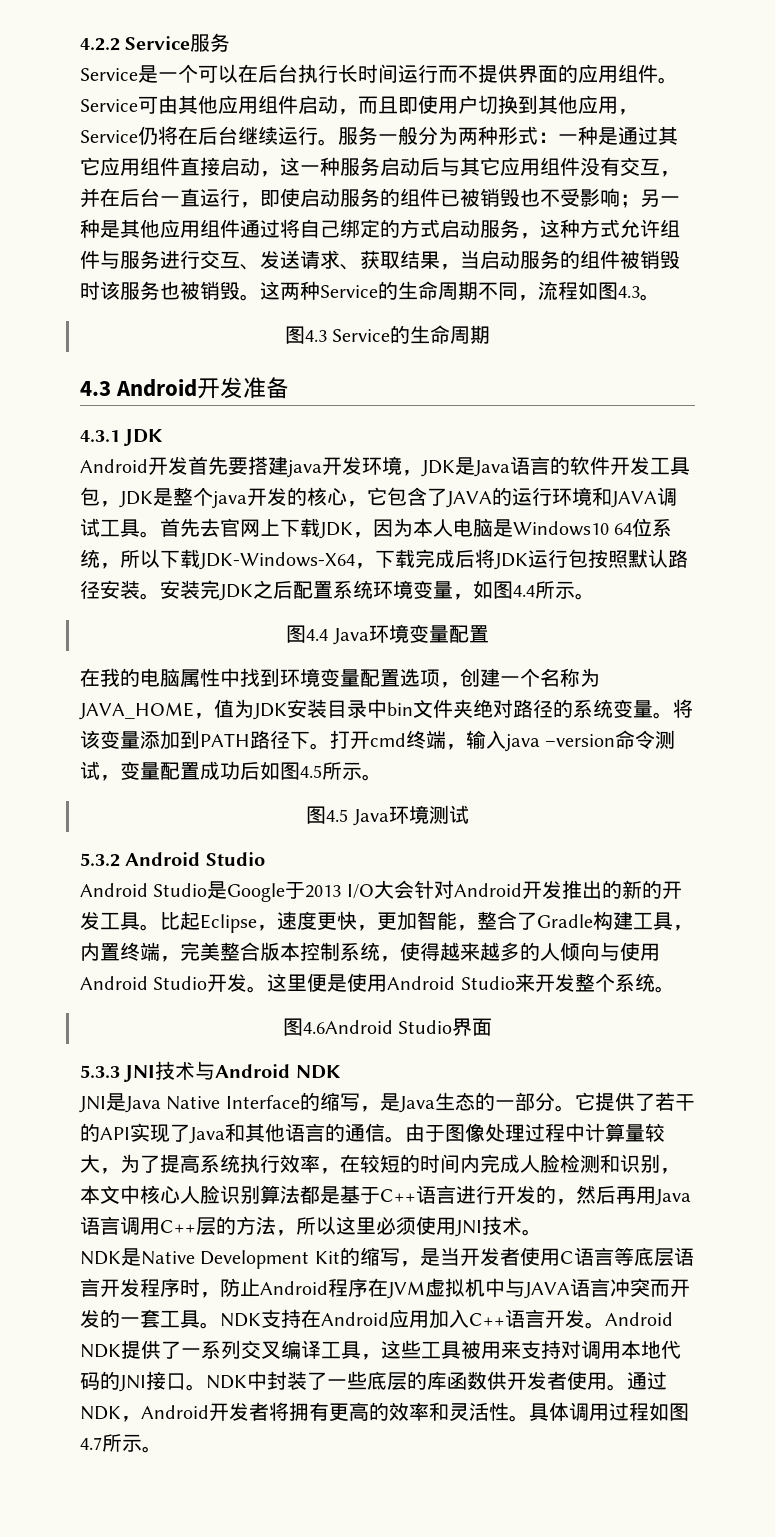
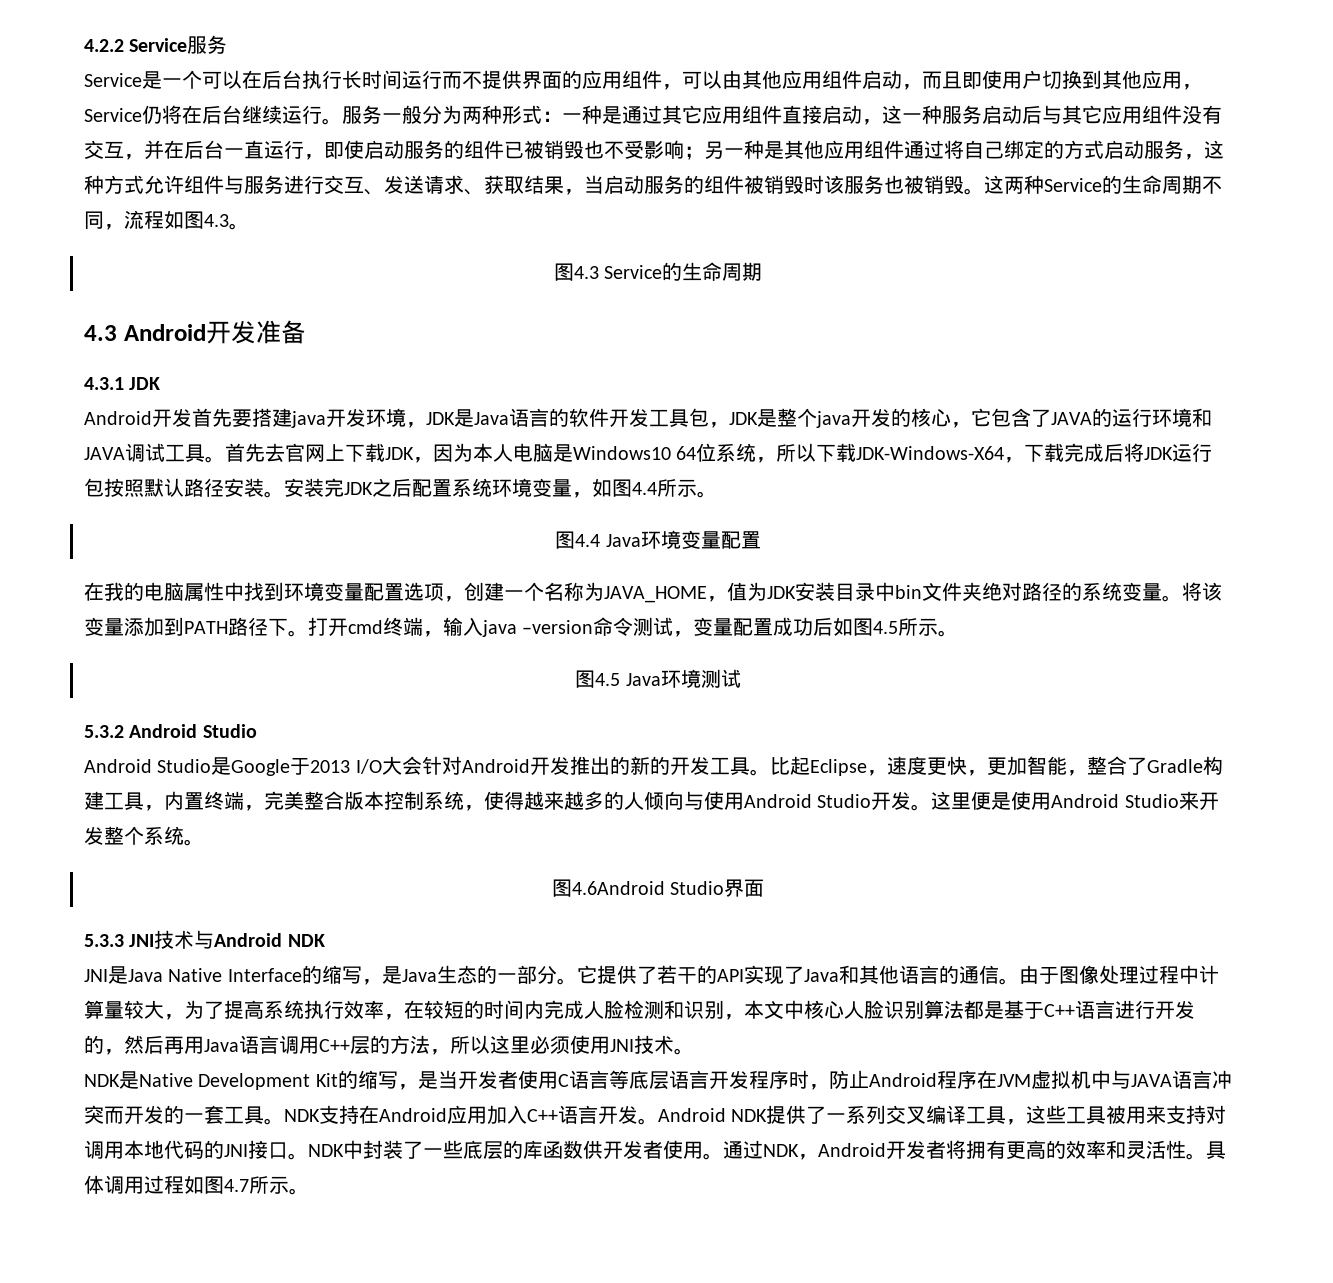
- Service是一个可以在后台执行长时间运行而不提供界面的应用组件。Service可由其他应用组件启动，而且即使用户切换到其他应用，Service仍将在后台继续运行。
+ Service是一个可以在后台执行长时间运行而不提供界面的应用组件，可以由其他应用组件启动，而且即使用户切换到其他应用，Service仍将在后台继续运行。

